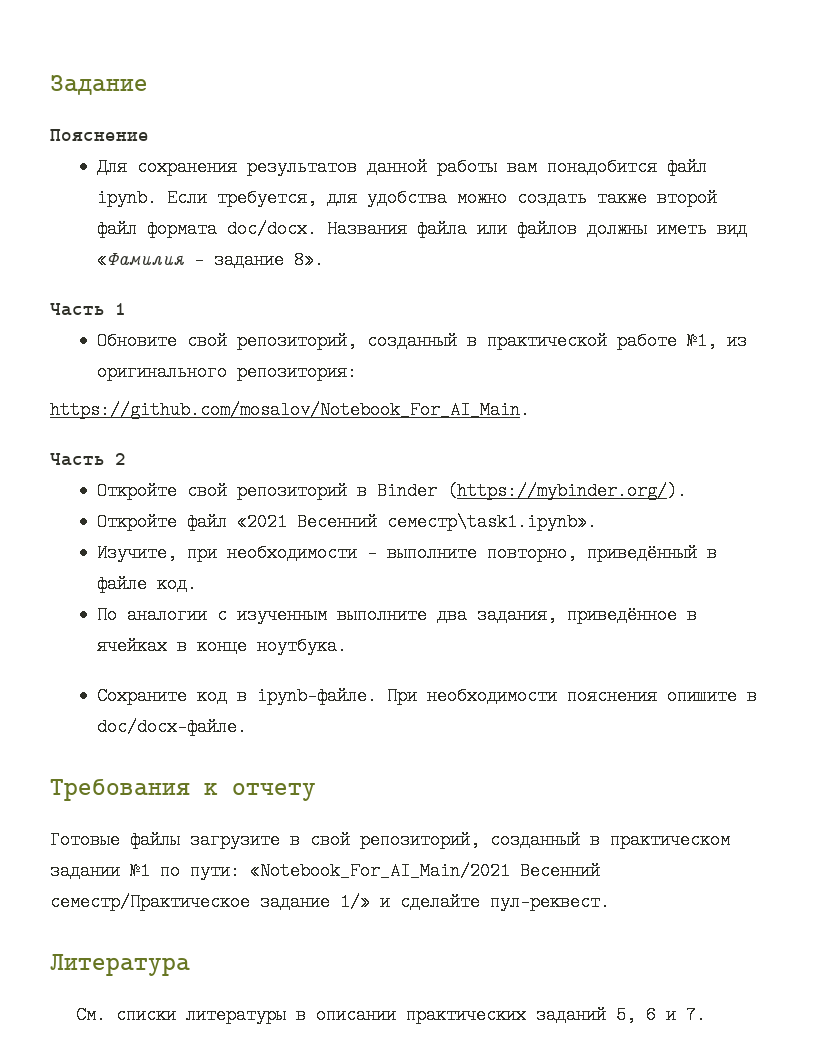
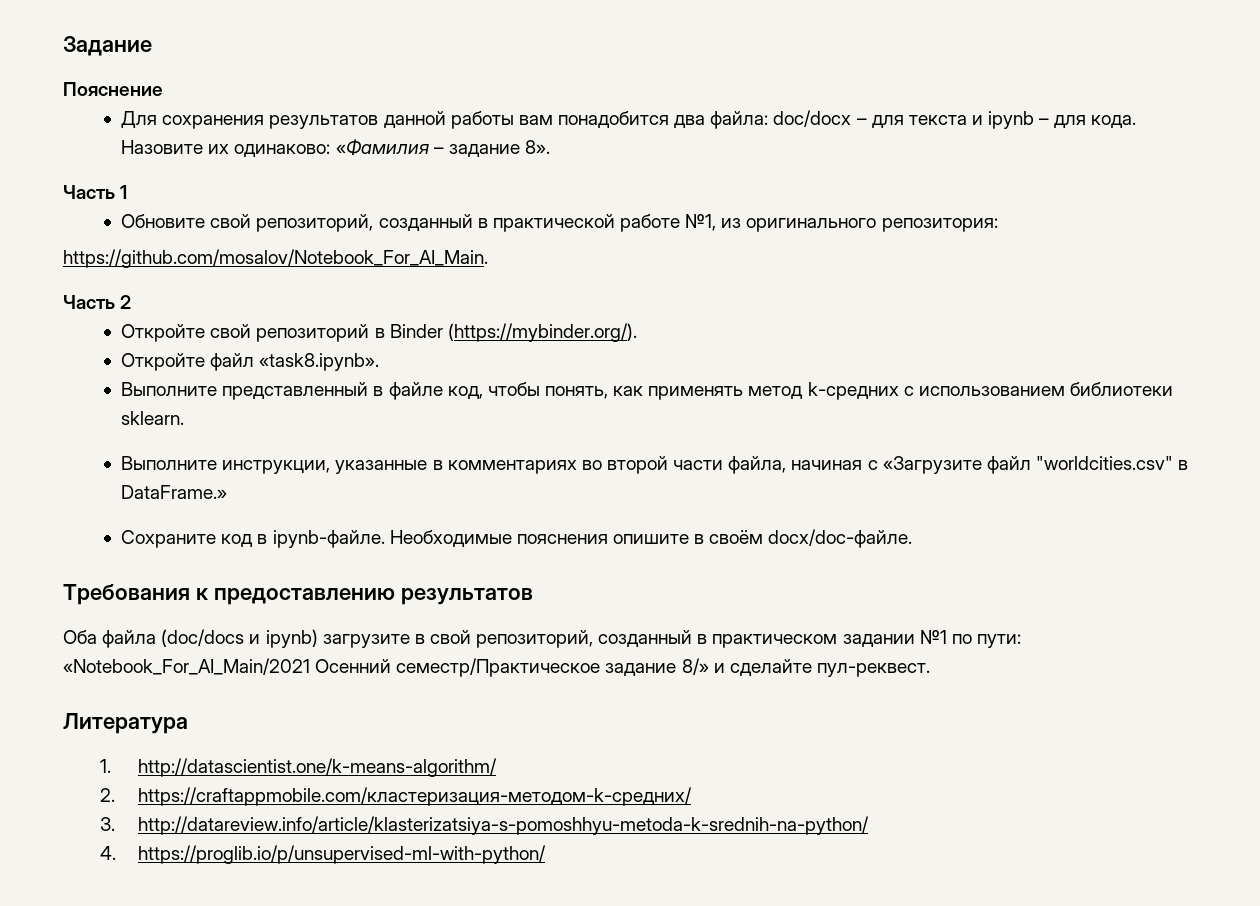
- Для сохранения результатов данной работы вам понадобится файл ipynb. Если требуется, для удобства можно создать также второй файл формата doc/docx. Названия файла или файлов должны иметь вид «Фамилия – задание 8».
+ Для сохранения результатов данной работы вам понадобится два файла: doc/docx – для текста и ipynb – для кода. Назовите их одинаково: «Фамилия – задание 8».
- Откройте файл «2021 Весенний семестр\task1.ipynb».
- Изучите, при необходимости – выполните повторно, приведённый в файле код.
- По аналогии с изученным выполните два задания, приведённое в ячейках в конце ноутбука.
+ Откройте файл «task8.ipynb».
+ Выполните представленный в файле код, чтобы понять, как применять метод k-средних с использованием библиотеки sklearn.
+ Выполните инструкции, указанные в комментариях во второй части файла, начиная с «Загрузите файл "worldcities.csv" в DataFrame.»
- При необходимости пояснения опишите в doc/docx-файле.
+ Необходимые пояснения опишите в своём docx/doc-файле.
- Требования к отчету
- Готовые файлы загрузите в свой репозиторий, созданный в практическом задании №1 по пути: «Notebook_For_AI_Main/2021 Весенний семестр/Практическое задание 1/» и сделайте пул-реквест.
+ Требования к предоставлению результатов
+ Оба файла (doc/docs и ipynb) загрузите в свой репозиторий, созданный в практическом задании №1 по пути: «Notebook_For_AI_Main/2021 Осенний семестр/Практическое задание 8/» и сделайте пул-реквест.
- См. списки литературы в описании практических заданий 5, 6 и 7.
+ 1. http://datascientist.one/k-means-algorithm/
+ 2. https://craftappmobile.com/кластеризация-методом-k-средних/
+ 3. http://datareview.info/article/klasterizatsiya-s-pomoshhyu-metoda-k-srednih-na-python/
+ 4. https://proglib.io/p/unsupervised-ml-with-python/

